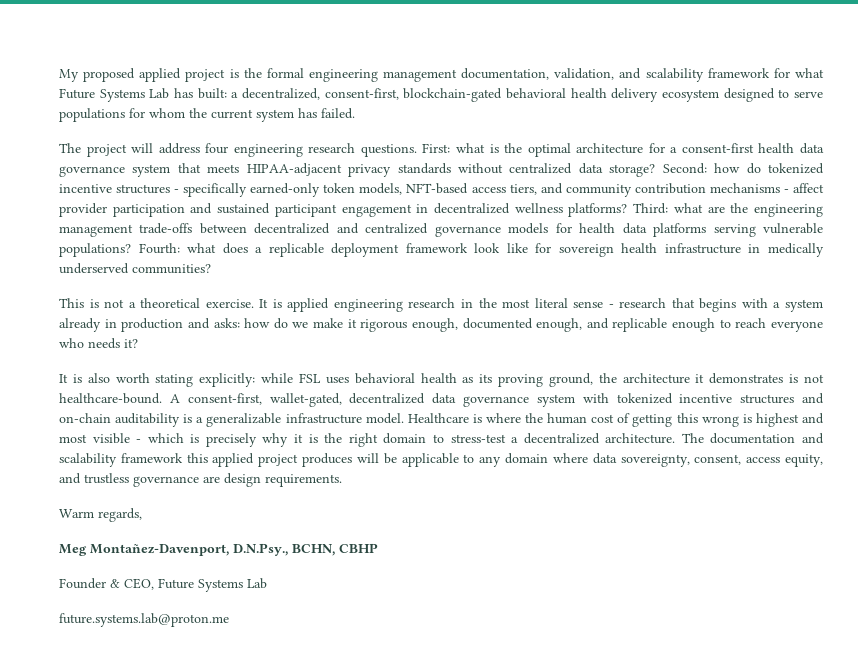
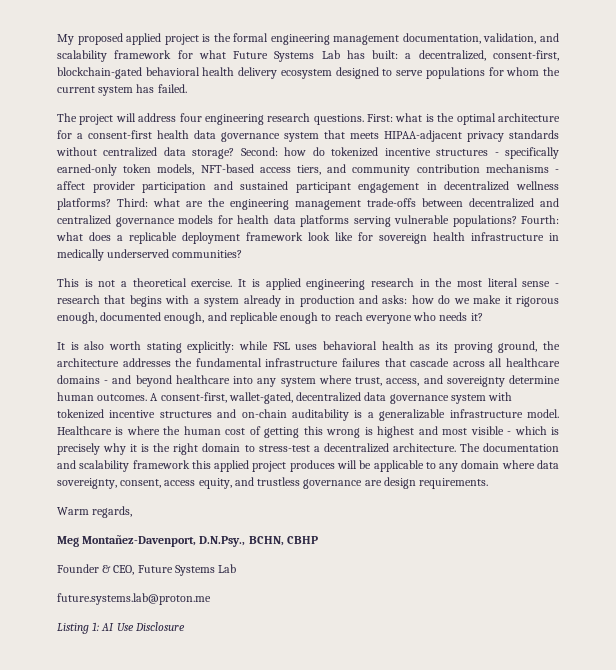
- It is also worth stating explicitly: while FSL uses behavioral health as its proving ground, the architecture it demonstrates is not healthcare-bound.
+ It is also worth stating explicitly: while FSL uses behavioral health as its proving ground, the architecture addresses the fundamental infrastructure failures that cascade across all healthcare domains - and beyond healthcare into any system where trust, access, and sovereignty determine human outcomes.
+ Listing 1: AI Use Disclosure

